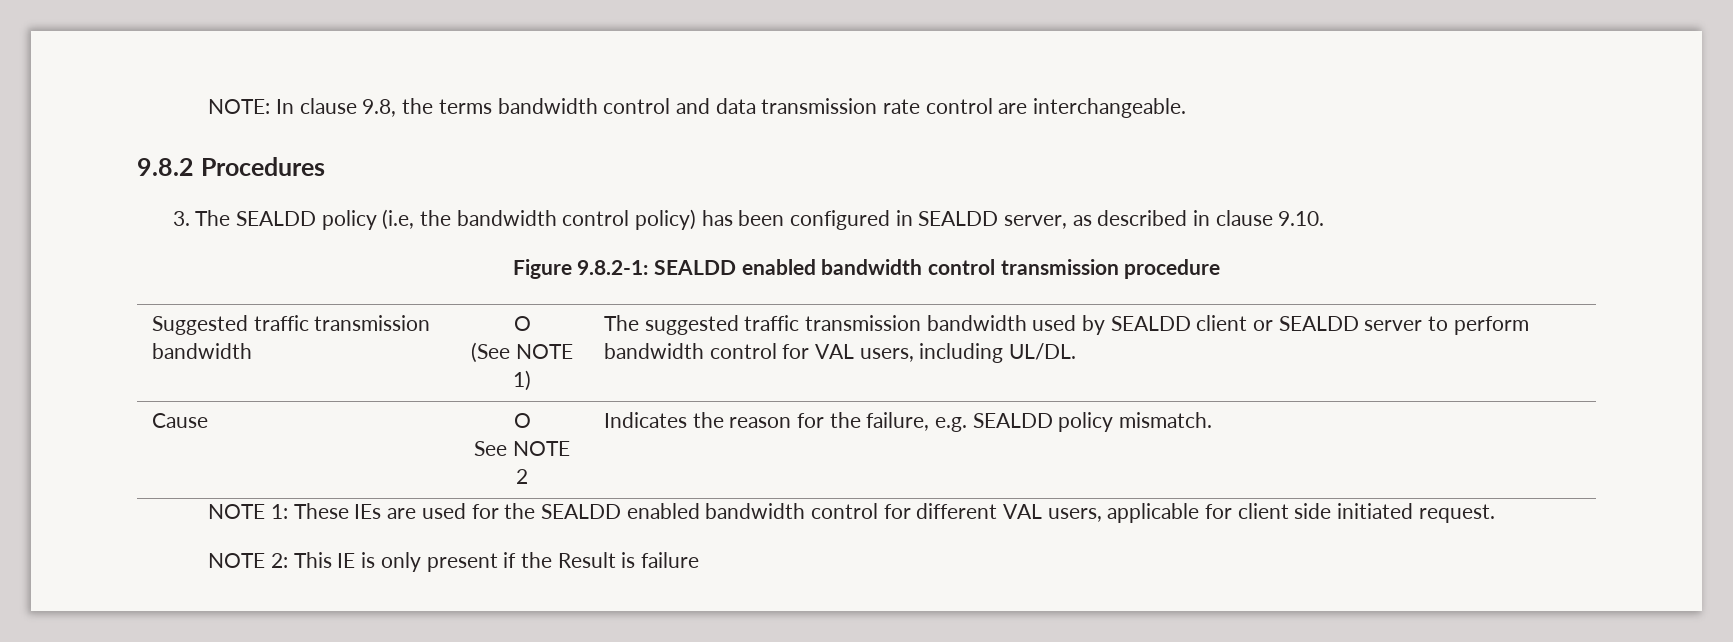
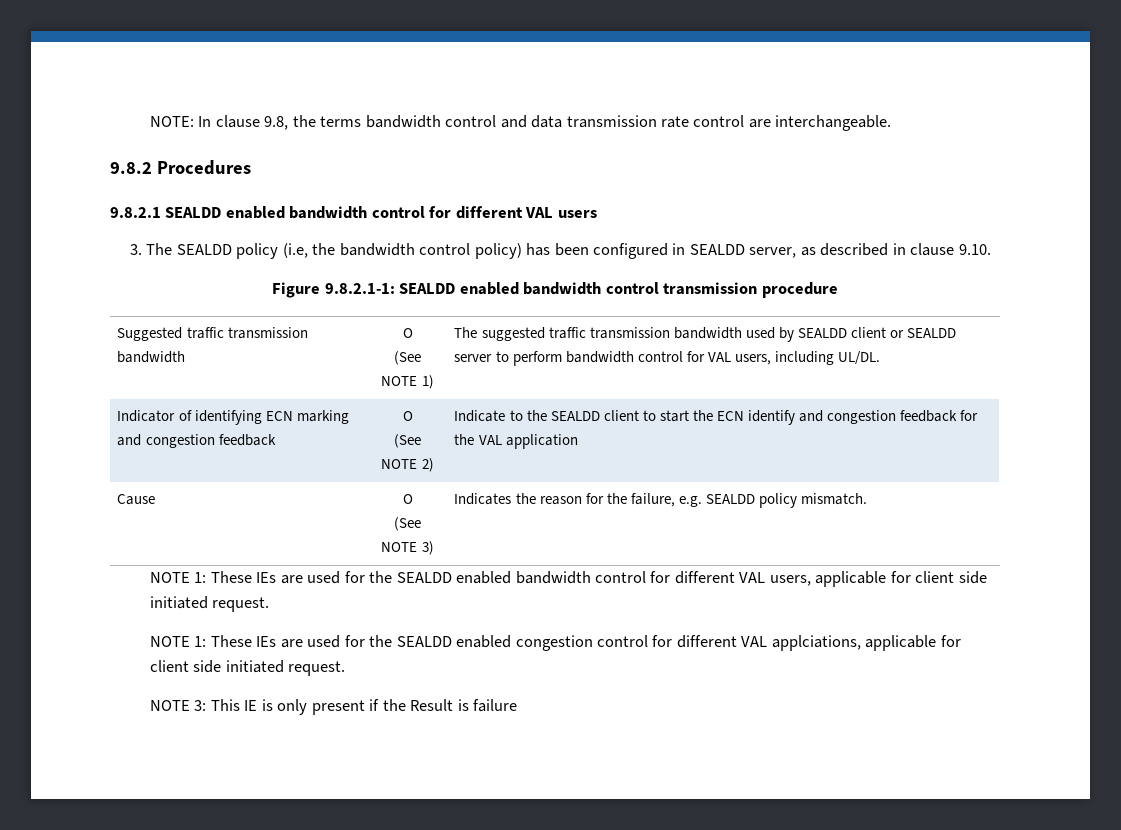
+ 9.8.2.1 SEALDD enabled bandwidth control for different VAL users
- Figure 9.8.2-1: SEALDD enabled bandwidth control transmission procedure
+ Figure 9.8.2.1-1: SEALDD enabled bandwidth control transmission procedure
+ Indicator of identifying ECN marking and congestion feedback | O
+ (See NOTE 2) | Indicate to the SEALDD client to start the ECN identify and congestion feedback for the VAL application
  Cause | O
- See NOTE 2 | Indicates the reason for the failure, e.g. SEALDD policy mismatch.
+ (See NOTE 3) | Indicates the reason for the failure, e.g. SEALDD policy mismatch.
- NOTE 2: This IE is only present if the Result is failure
+ NOTE 1: These IEs are used for the SEALDD enabled congestion control for different VAL applciations, applicable for client side initiated request.
+ NOTE 3: This IE is only present if the Result is failure

